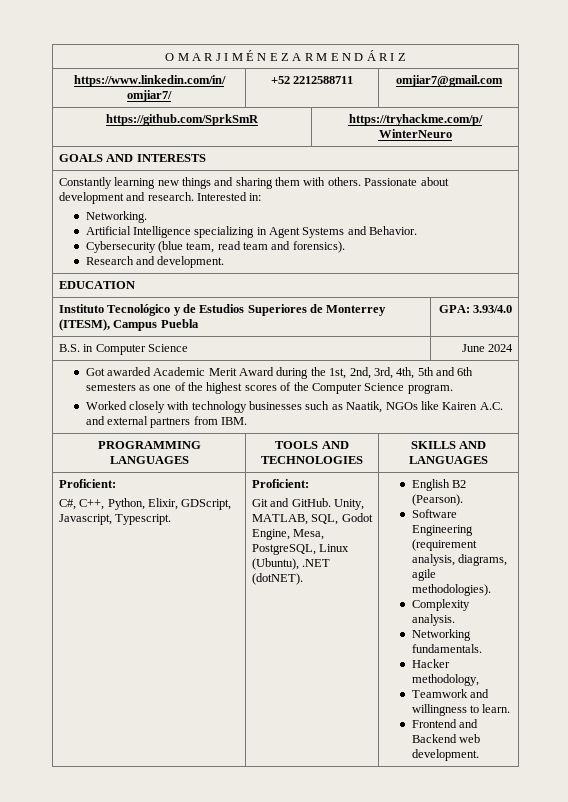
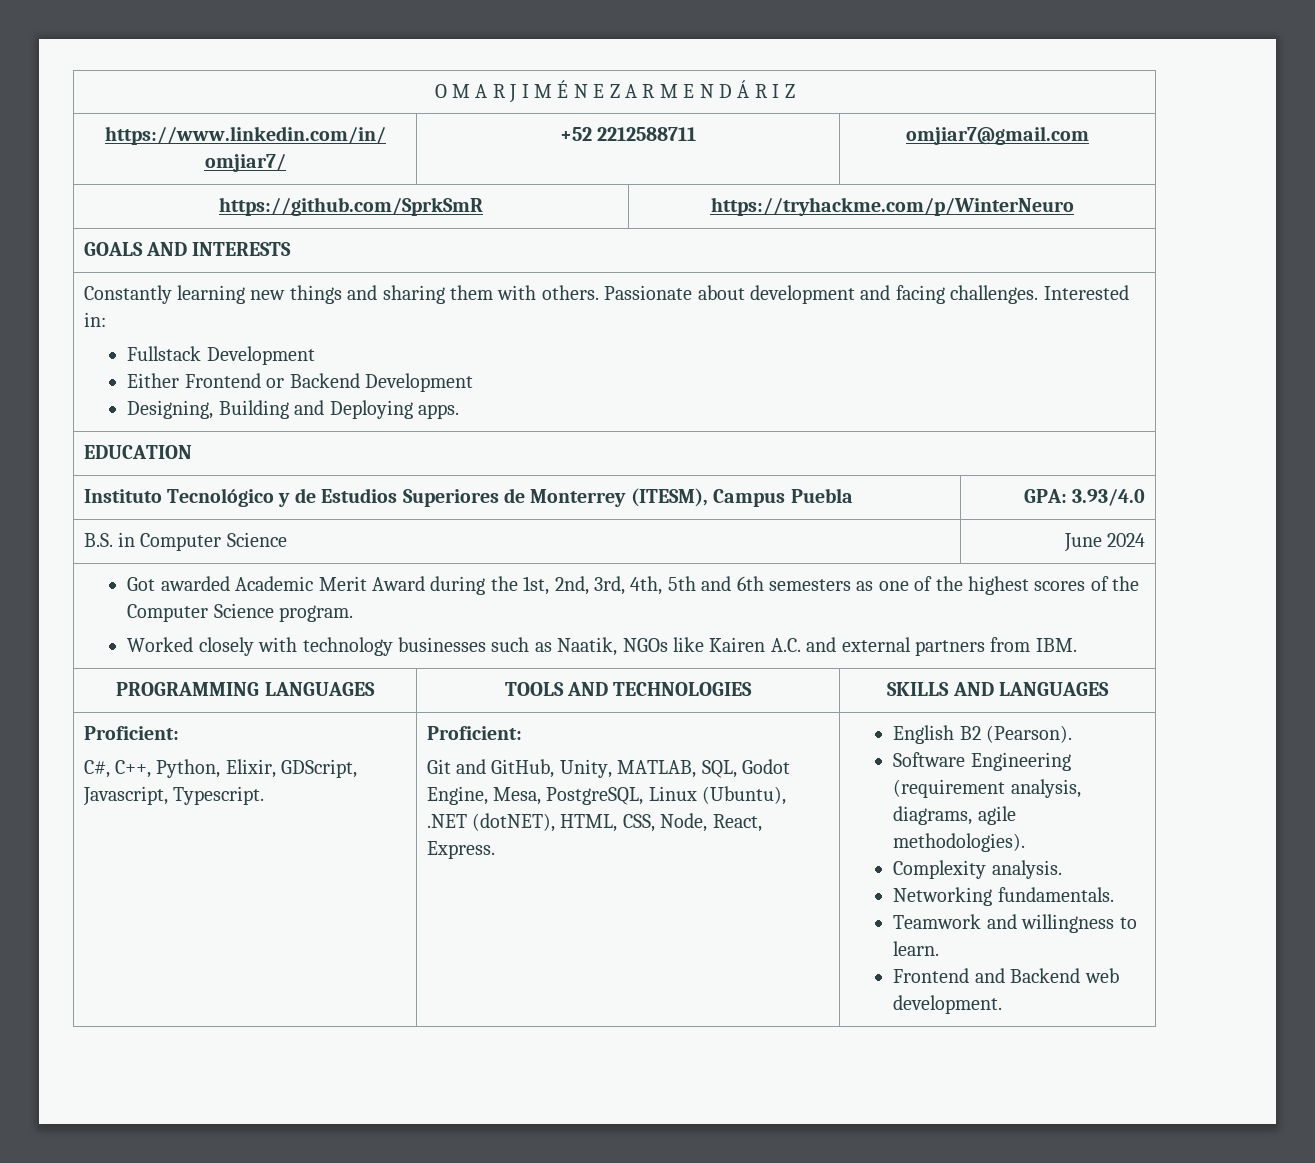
- Constantly learning new things and sharing them with others. Passionate about development and research. Interested in:
- Networking.
- Artificial Intelligence specializing in Agent Systems and Behavior.
- Cybersecurity (blue team, read team and forensics).
- Research and development.
+ Constantly learning new things and sharing them with others. Passionate about development and facing challenges. Interested in:
+ Fullstack Development
+ Either Frontend or Backend Development
+ Designing, Building and Deploying apps.
- Git and GitHub. Unity, MATLAB, SQL, Godot Engine, Mesa, PostgreSQL, Linux (Ubuntu), .NET (dotNET).
+ Git and GitHub, Unity, MATLAB, SQL, Godot Engine, Mesa, PostgreSQL, Linux (Ubuntu), .NET (dotNET), HTML, CSS, Node, React, Express.
- Hacker methodology,

